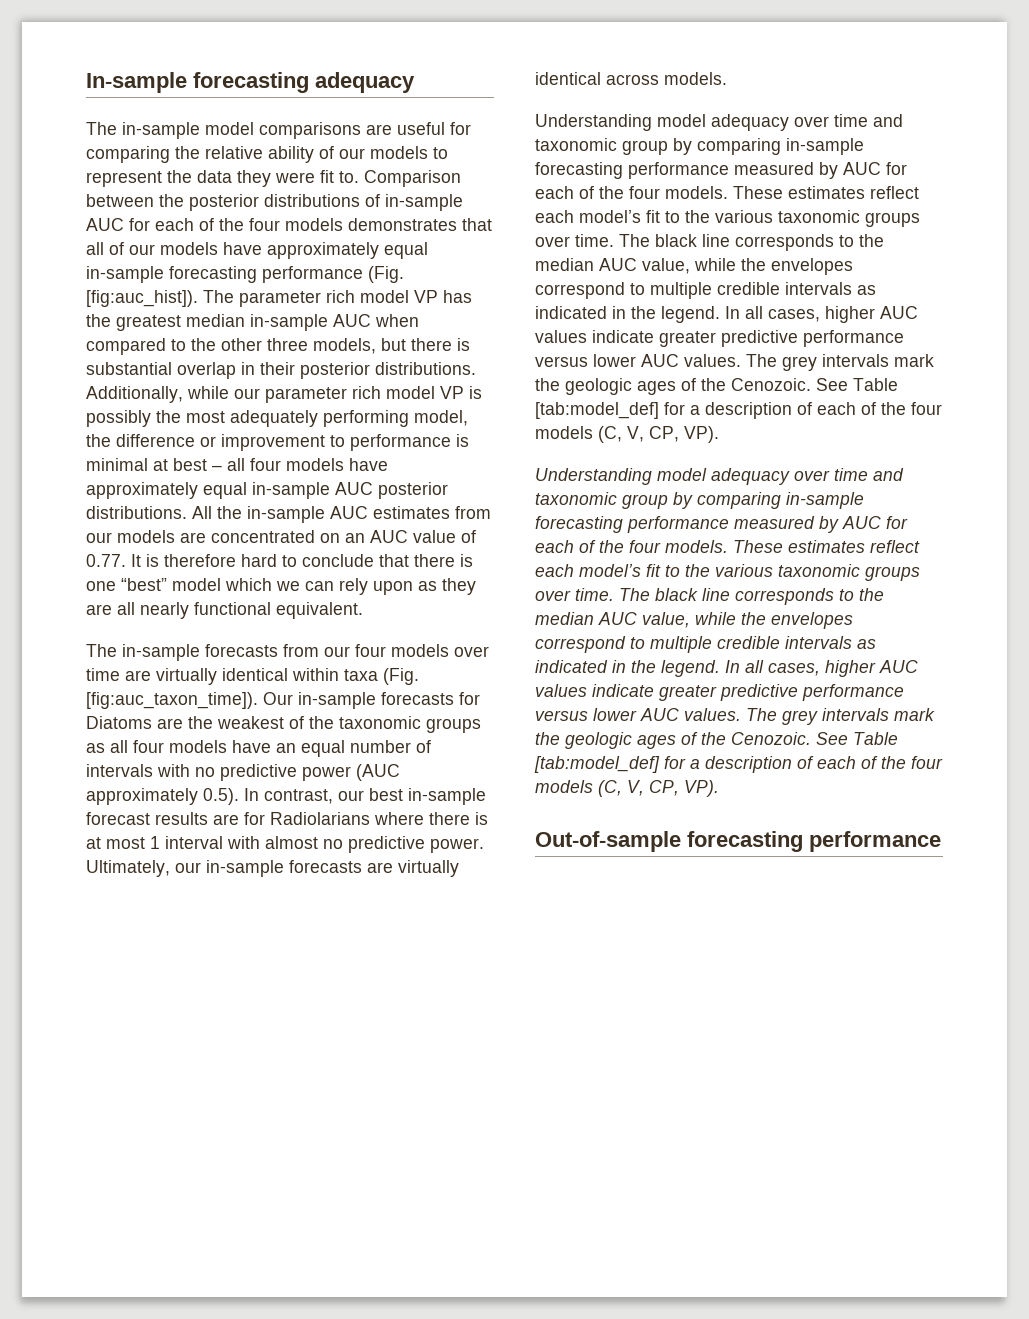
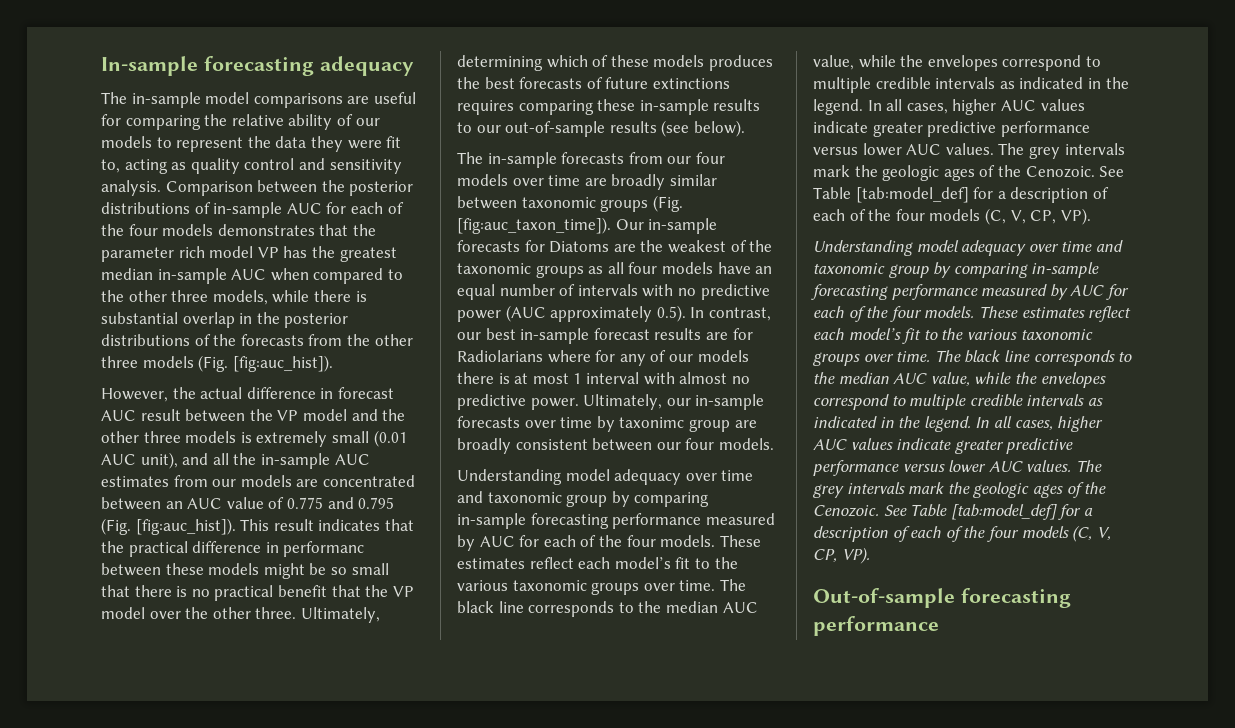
- The in-sample model comparisons are useful for comparing the relative ability of our models to represent the data they were fit to.
+ The in-sample model comparisons are useful for comparing the relative ability of our models to represent the data they were fit to, acting as quality control and sensitivity analysis.
- Comparison between the posterior distributions of in-sample AUC for each of the four models demonstrates that all of our models have approximately equal in-sample forecasting performance (Fig. [fig:auc_hist]). The parameter rich model VP has the greatest median in-sample AUC when compared to the other three models, but there is substantial overlap in their posterior distributions. Additionally, while our parameter rich model VP is possibly the most adequately performing model, the difference or improvement to performance is minimal at best – all four models have approximately equal in-sample AUC posterior distributions. All the in-sample AUC estimates from our models are concentrated on an AUC value of 0.77. It is therefore hard to conclude that there is one “best” model which we can rely upon as they are all nearly functional equivalent.
+ Comparison between the posterior distributions of in-sample AUC for each of the four models demonstrates that the parameter rich model VP has the greatest median in-sample AUC when compared to the other three models, while there is substantial overlap in the posterior distributions of the forecasts from the other three models (Fig. [fig:auc_hist]).
+ However, the actual difference in forecast AUC result between the VP model and the other three models is extremely small (0.01 AUC unit), and all the in-sample AUC estimates from our models are concentrated between an AUC value of 0.775 and 0.795 (Fig. [fig:auc_hist]). This result indicates that the practical difference in performanc between these models might be so small that there is no practical benefit that the VP model over the other three. Ultimately, determining which of these models produces the best forecasts of future extinctions requires comparing these in-sample results to our out-of-sample results (see below).
- The in-sample forecasts from our four models over time are virtually identical within taxa (Fig. [fig:auc_taxon_time]).
+ The in-sample forecasts from our four models over time are broadly similar between taxonomic groups (Fig. [fig:auc_taxon_time]).
- Our in-sample forecasts for Diatoms are the weakest of the taxonomic groups as all four models have an equal number of intervals with no predictive power (AUC approximately 0.5). In contrast, our best in-sample forecast results are for Radiolarians where there is at most 1 interval with almost no predictive power.
+ Our in-sample forecasts for Diatoms are the weakest of the taxonomic groups as all four models have an equal number of intervals with no predictive power (AUC approximately 0.5). In contrast, our best in-sample forecast results are for Radiolarians where for any of our models there is at most 1 interval with almost no predictive power.
- Ultimately, our in-sample forecasts are virtually identical across models.
+ Ultimately, our in-sample forecasts over time by taxonimc group are broadly consistent between our four models.

